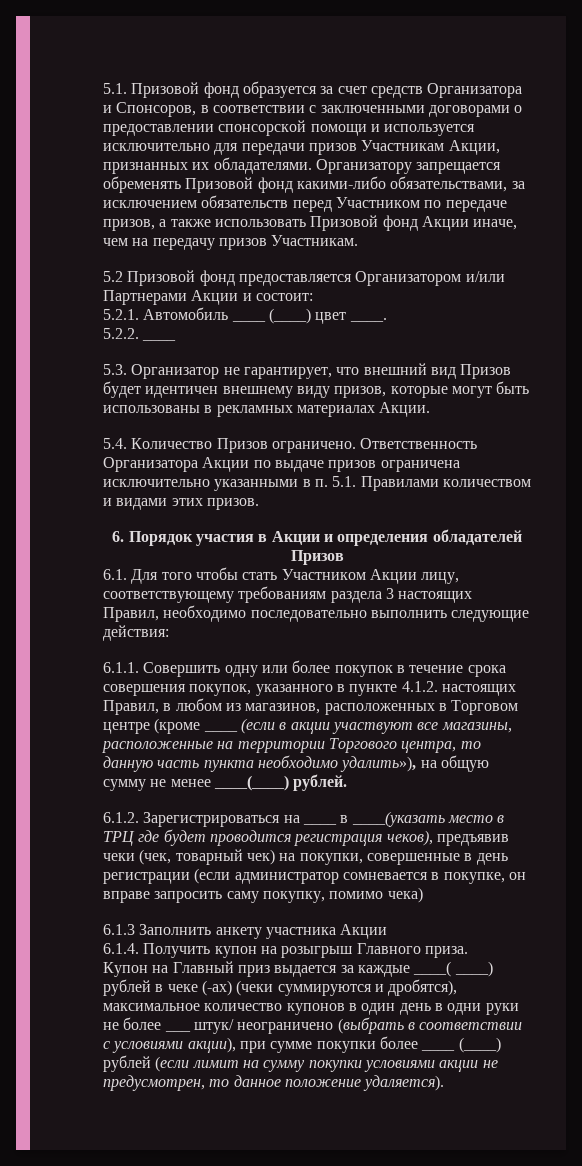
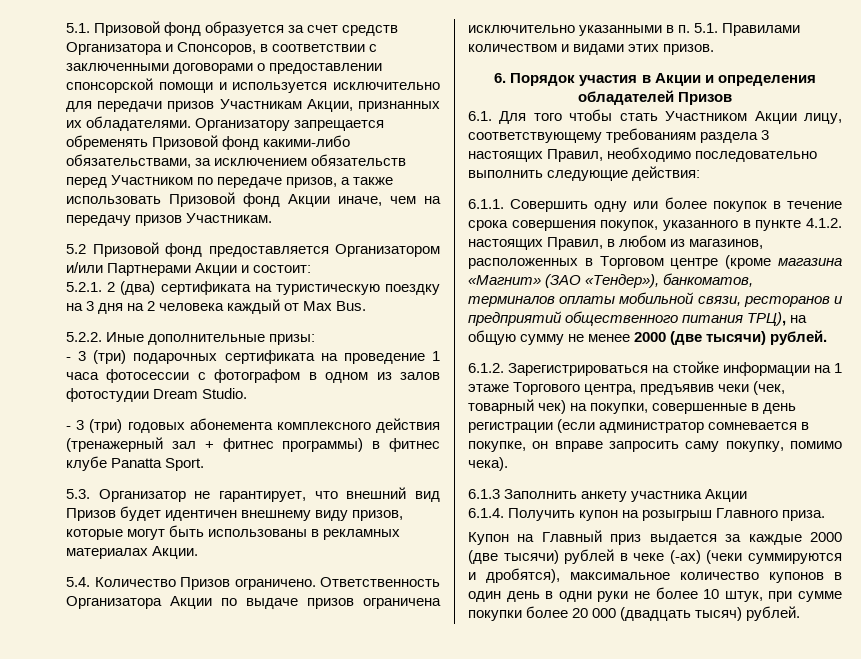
- 5.2.1. Автомобиль ____ (____) цвет ____.
- 5.2.2. ____
+ 5.2.1. 2 (два) сертификата на туристическую поездку на 3 дня на 2 человека каждый от Max Bus.
+ 5.2.2. Иные дополнительные призы:
+ - 3 (три) подарочных сертификата на проведение 1 часа фотосессии с фотографом в одном из залов фотостудии Dream Studio.
+ - 3 (три) годовых абонемента комплексного действия (тренажерный зал + фитнес программы) в фитнес клубе Panatta Sport.
- 6.1.1. Совершить одну или более покупок в течение срока совершения покупок, указанного в пункте 4.1.2. настоящих Правил, в любом из магазинов, расположенных в Торговом центре (кроме ____ (если в акции участвуют все магазины, расположенные на территории Торгового центра, то данную часть пункта необходимо удалить»), на общую сумму не менее ____(____) рублей.
+ 6.1.1. Совершить одну или более покупок в течение срока совершения покупок, указанного в пункте 4.1.2. настоящих Правил, в любом из магазинов, расположенных в Торговом центре (кроме магазина «Магнит» (ЗАО «Тендер»), банкоматов, терминалов оплаты мобильной связи, ресторанов и предприятий общественного питания ТРЦ), на общую сумму не менее 2000 (две тысячи) рублей.
- 6.1.2. Зарегистрироваться на ____ в ____(указать место в ТРЦ где будет проводится регистрация чеков), предъявив чеки (чек, товарный чек) на покупки, совершенные в день регистрации (если администратор сомневается в покупке, он вправе запросить саму покупку, помимо чека)
+ 6.1.2. Зарегистрироваться на стойке информации на 1 этаже Торгового центра, предъявив чеки (чек, товарный чек) на покупки, совершенные в день регистрации (если администратор сомневается в покупке, он вправе запросить саму покупку, помимо чека).
- Купон на Главный приз выдается за каждые ____( ____) рублей в чеке (-ах) (чеки суммируются и дробятся), максимальное количество купонов в один день в одни руки не более ___ штук/ неограничено (выбрать в соответствии с условиями акции), при сумме покупки более ____ (____) рублей (если лимит на сумму покупки условиями акции не предусмотрен, то данное положение удаляется).
+ Купон на Главный приз выдается за каждые 2000 (две тысячи) рублей в чеке (-ах) (чеки суммируются и дробятся), максимальное количество купонов в один день в одни руки не более 10 штук, при сумме покупки более 20 000 (двадцать тысяч) рублей.

